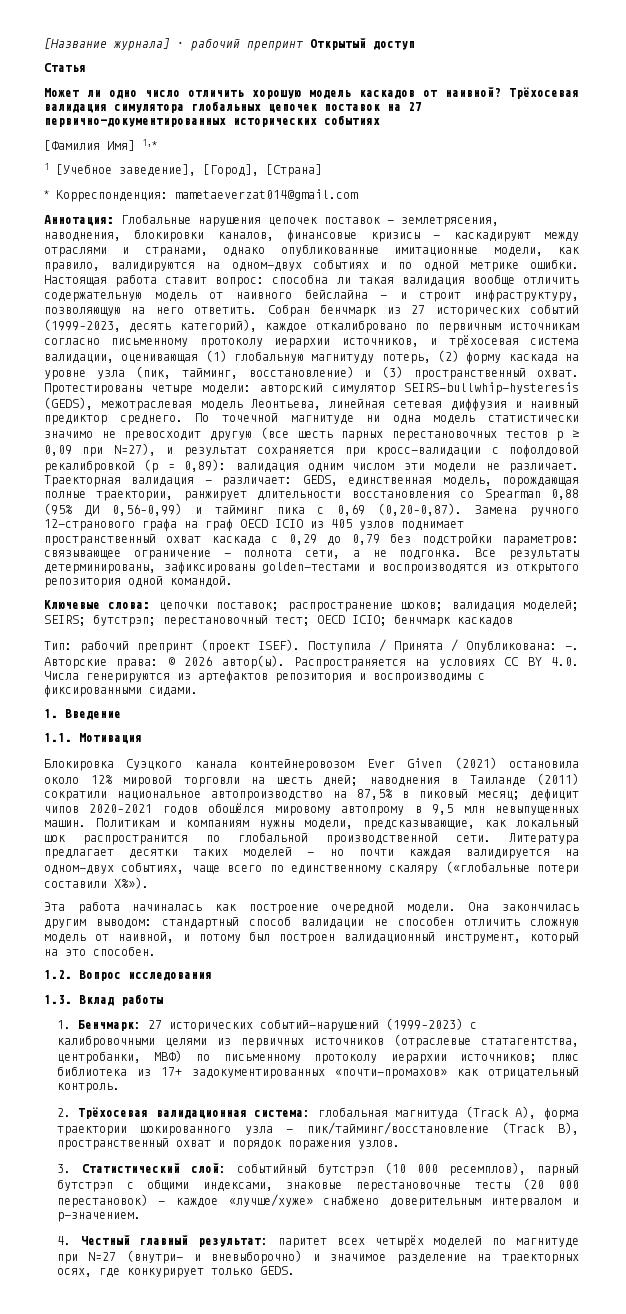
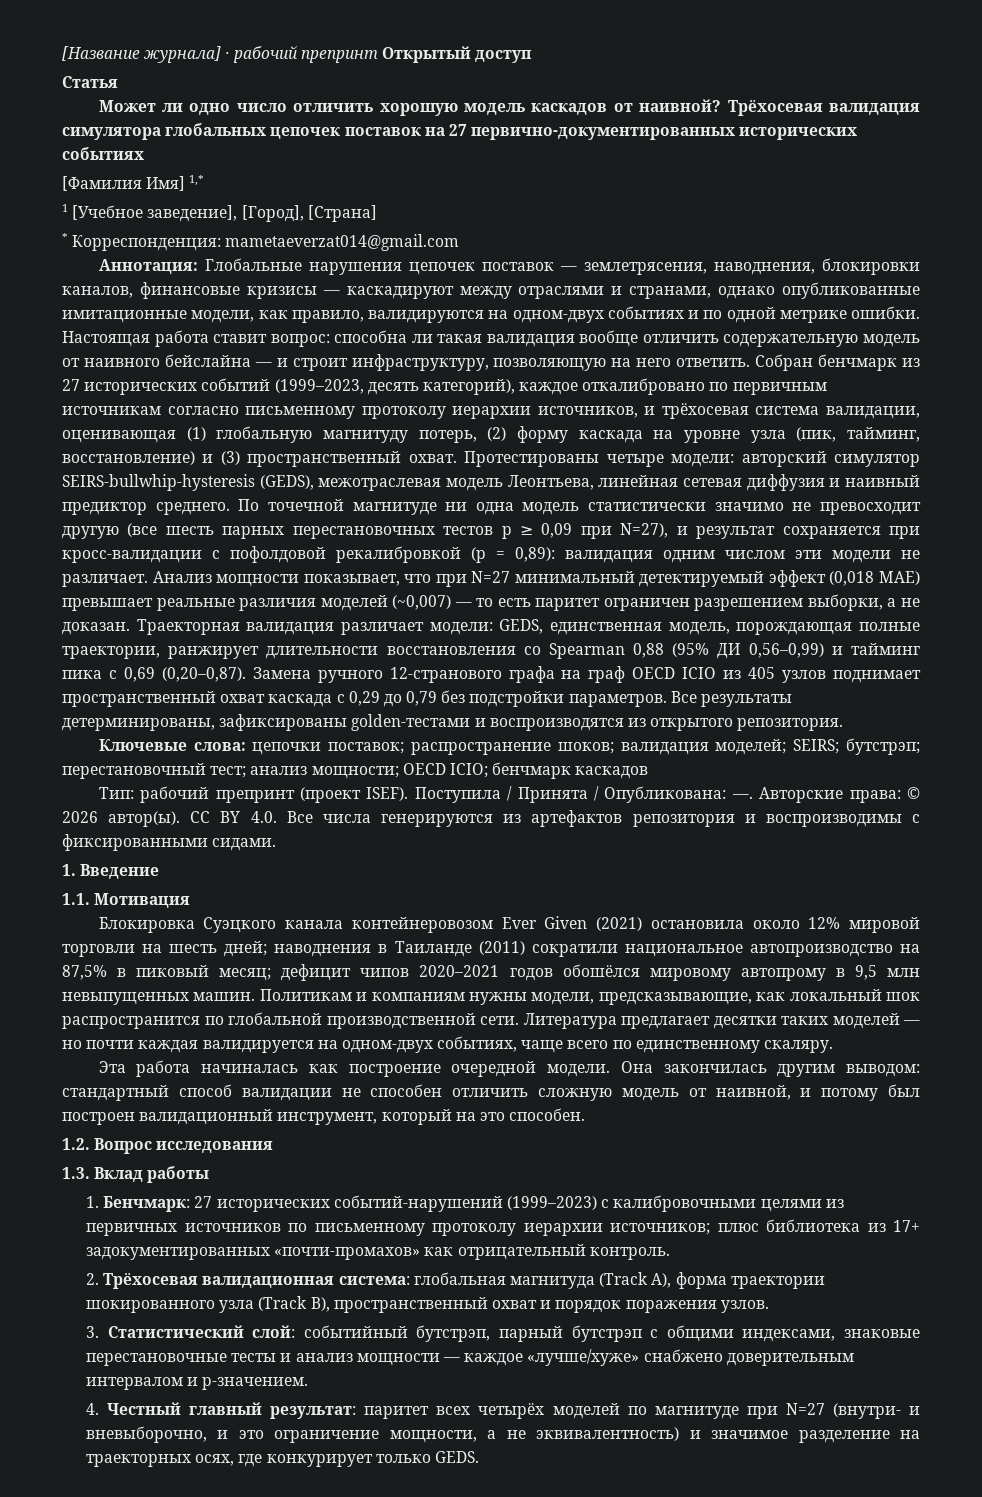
- Траекторная валидация — различает: GEDS, единственная модель, порождающая полные траектории, ранжирует длительности восстановления со Spearman 0,88 (95% ДИ 0,56–0,99) и тайминг пика с 0,69 (0,20–0,87).
+ Анализ мощности показывает, что при N=27 минимальный детектируемый эффект (0,018 MAE) превышает реальные различия моделей (~0,007) — то есть паритет ограничен разрешением выборки, а не доказан. Траекторная валидация различает модели: GEDS, единственная модель, порождающая полные траектории, ранжирует длительности восстановления со Spearman 0,88 (95% ДИ 0,56–0,99) и тайминг пика с 0,69 (0,20–0,87).
- Замена ручного 12-странового графа на граф OECD ICIO из 405 узлов поднимает пространственный охват каскада с 0,29 до 0,79 без подстройки параметров: связывающее ограничение — полнота сети, а не подгонка.
+ Замена ручного 12-странового графа на граф OECD ICIO из 405 узлов поднимает пространственный охват каскада с 0,29 до 0,79 без подстройки параметров.
- Все результаты детерминированы, зафиксированы golden-тестами и воспроизводятся из открытого репозитория одной командой.
+ Все результаты детерминированы, зафиксированы golden-тестами и воспроизводятся из открытого репозитория.
- Ключевые слова: цепочки поставок; распространение шоков; валидация моделей; SEIRS; бутстрэп; перестановочный тест; OECD ICIO; бенчмарк каскадов
+ Ключевые слова: цепочки поставок; распространение шоков; валидация моделей; SEIRS; бутстрэп; перестановочный тест; анализ мощности; OECD ICIO; бенчмарк каскадов
- Распространяется на условиях CC BY 4.0. Числа генерируются из артефактов репозитория и воспроизводимы с фиксированными сидами.
+ CC BY 4.0. Все числа генерируются из артефактов репозитория и воспроизводимы с фиксированными сидами.
- Литература предлагает десятки таких моделей — но почти каждая валидируется на одном-двух событиях, чаще всего по единственному скаляру («глобальные потери составили X%»).
+ Литература предлагает десятки таких моделей — но почти каждая валидируется на одном-двух событиях, чаще всего по единственному скаляру.
- 1. Бенчмарк: 27 исторических событий-нарушений (1999–2023) с калибровочными целями из первичных источников (отраслевые статагентства, центробанки, МВФ) по письменному протоколу иерархии источников; плюс библиотека из 17+ задокументированных «почти-промахов» как отрицательный контроль.
+ 1. Бенчмарк: 27 исторических событий-нарушений (1999–2023) с калибровочными целями из первичных источников по письменному протоколу иерархии источников; плюс библиотека из 17+ задокументированных «почти-промахов» как отрицательный контроль.
- 2. Трёхосевая валидационная система: глобальная магнитуда (Track A), форма траектории шокированного узла — пик/тайминг/восстановление (Track B), пространственный охват и порядок поражения узлов.
+ 2. Трёхосевая валидационная система: глобальная магнитуда (Track A), форма траектории шокированного узла (Track B), пространственный охват и порядок поражения узлов.
- 3. Статистический слой: событийный бутстрэп (10 000 ресемплов), парный бутстрэп с общими индексами, знаковые перестановочные тесты (20 000 перестановок) — каждое «лучше/хуже» снабжено доверительным интервалом и p-значением.
+ 3. Статистический слой: событийный бутстрэп, парный бутстрэп с общими индексами, знаковые перестановочные тесты и анализ мощности — каждое «лучше/хуже» снабжено доверительным интервалом и p-значением.
- 4. Честный главный результат: паритет всех четырёх моделей по магнитуде при N=27 (внутри- и вневыборочно) и значимое разделение на траекторных осях, где конкурирует только GEDS.
+ 4. Честный главный результат: паритет всех четырёх моделей по магнитуде при N=27 (внутри- и вневыборочно, и это ограничение мощности, а не эквивалентность) и значимое разделение на траекторных осях, где конкурирует только GEDS.

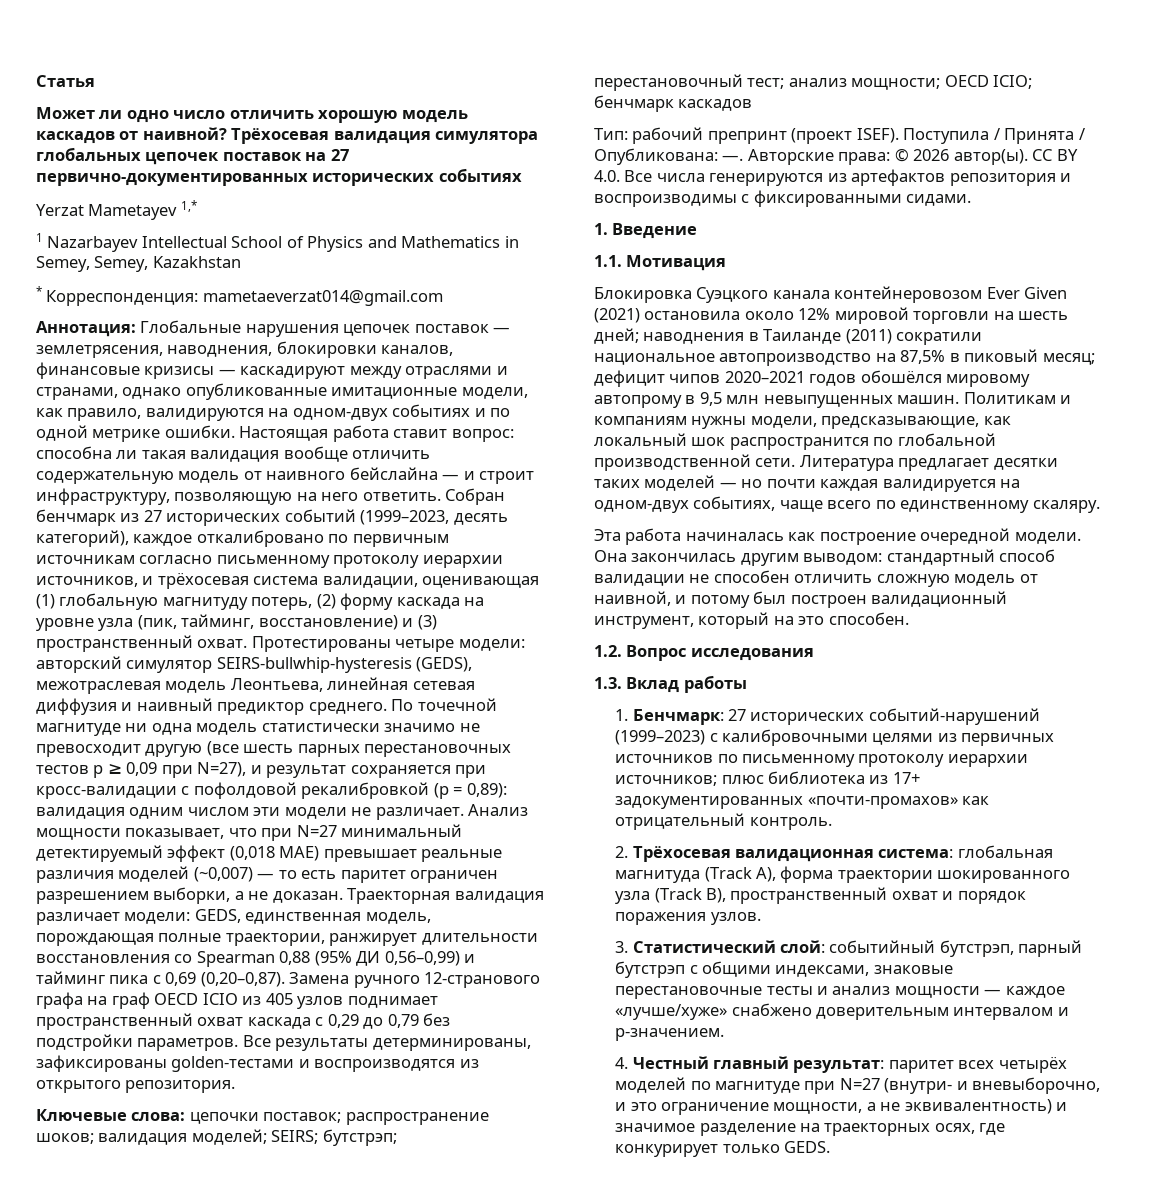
- [Название журнала] · рабочий препринт Открытый доступ
- [Фамилия Имя] 1,*
+ Yerzat Mametayev 1,*
- 1 [Учебное заведение], [Город], [Страна]
+ 1 Nazarbayev Intellectual School of Physics and Mathematics in Semey, Semey, Kazakhstan

